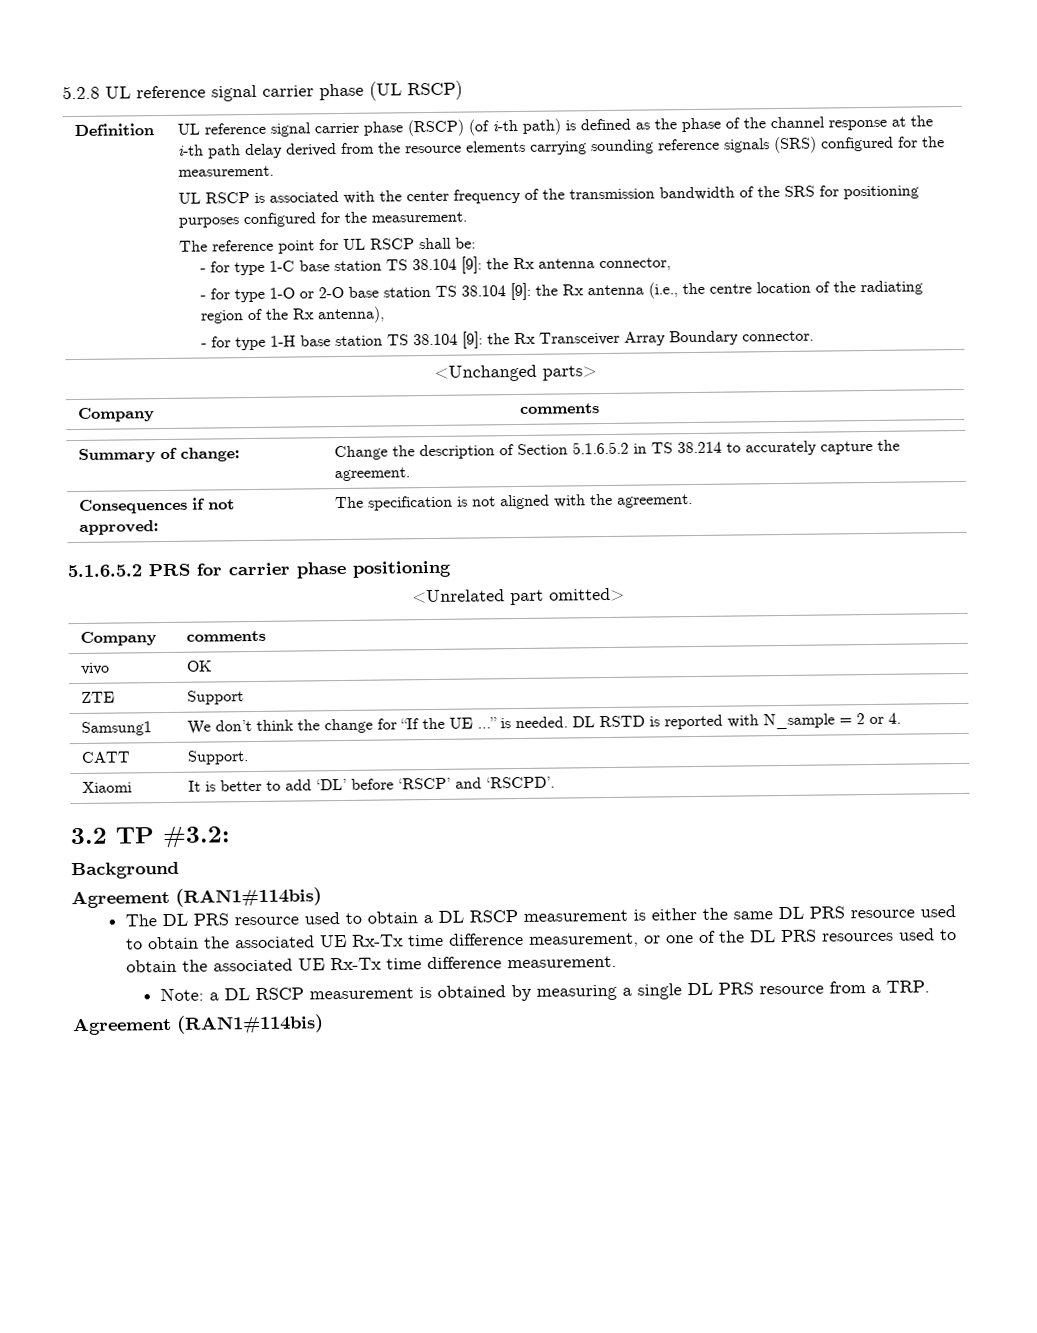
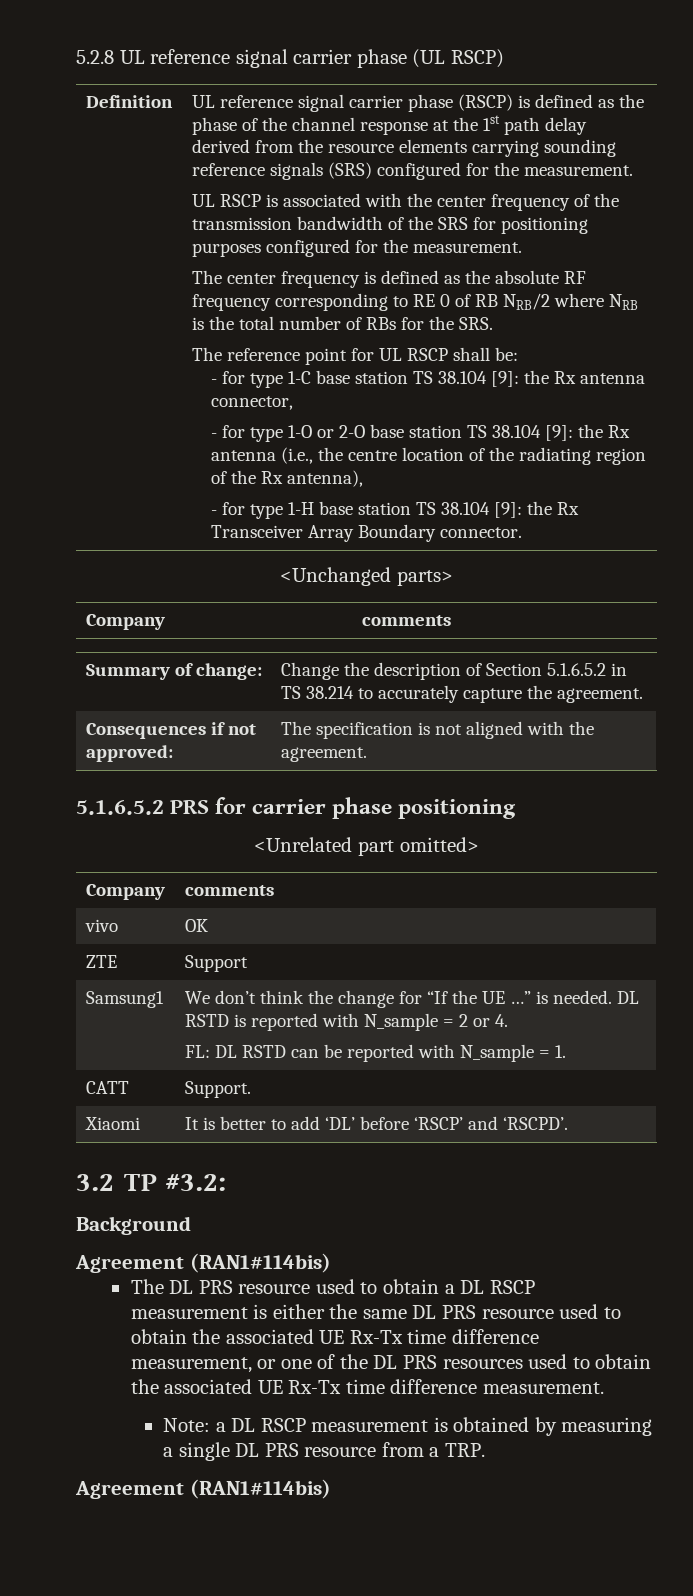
- UL reference signal carrier phase (RSCP) (of i-th path) is defined as the phase of the channel response at the i-th path delay derived from the resource elements carrying sounding reference signals (SRS) configured for the measurement.
+ UL reference signal carrier phase (RSCP) is defined as the phase of the channel response at the 1st path delay derived from the resource elements carrying sounding reference signals (SRS) configured for the measurement.
+ The center frequency is defined as the absolute RF frequency corresponding to RE 0 of RB NRB/2 where NRB is the total number of RBs for the SRS.
  Samsung1 | We don’t think the change for “If the UE …” is needed. DL RSTD is reported with N_sample = 2 or 4.
+ FL: DL RSTD can be reported with N_sample = 1.

